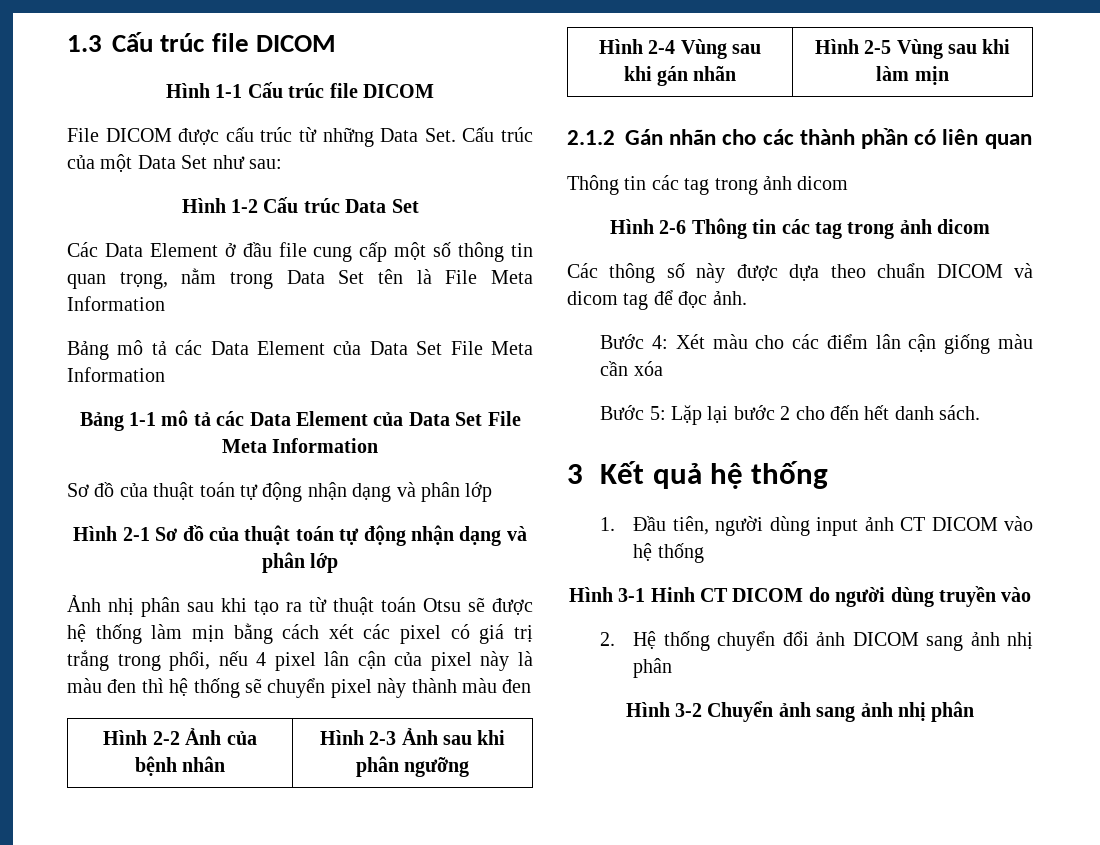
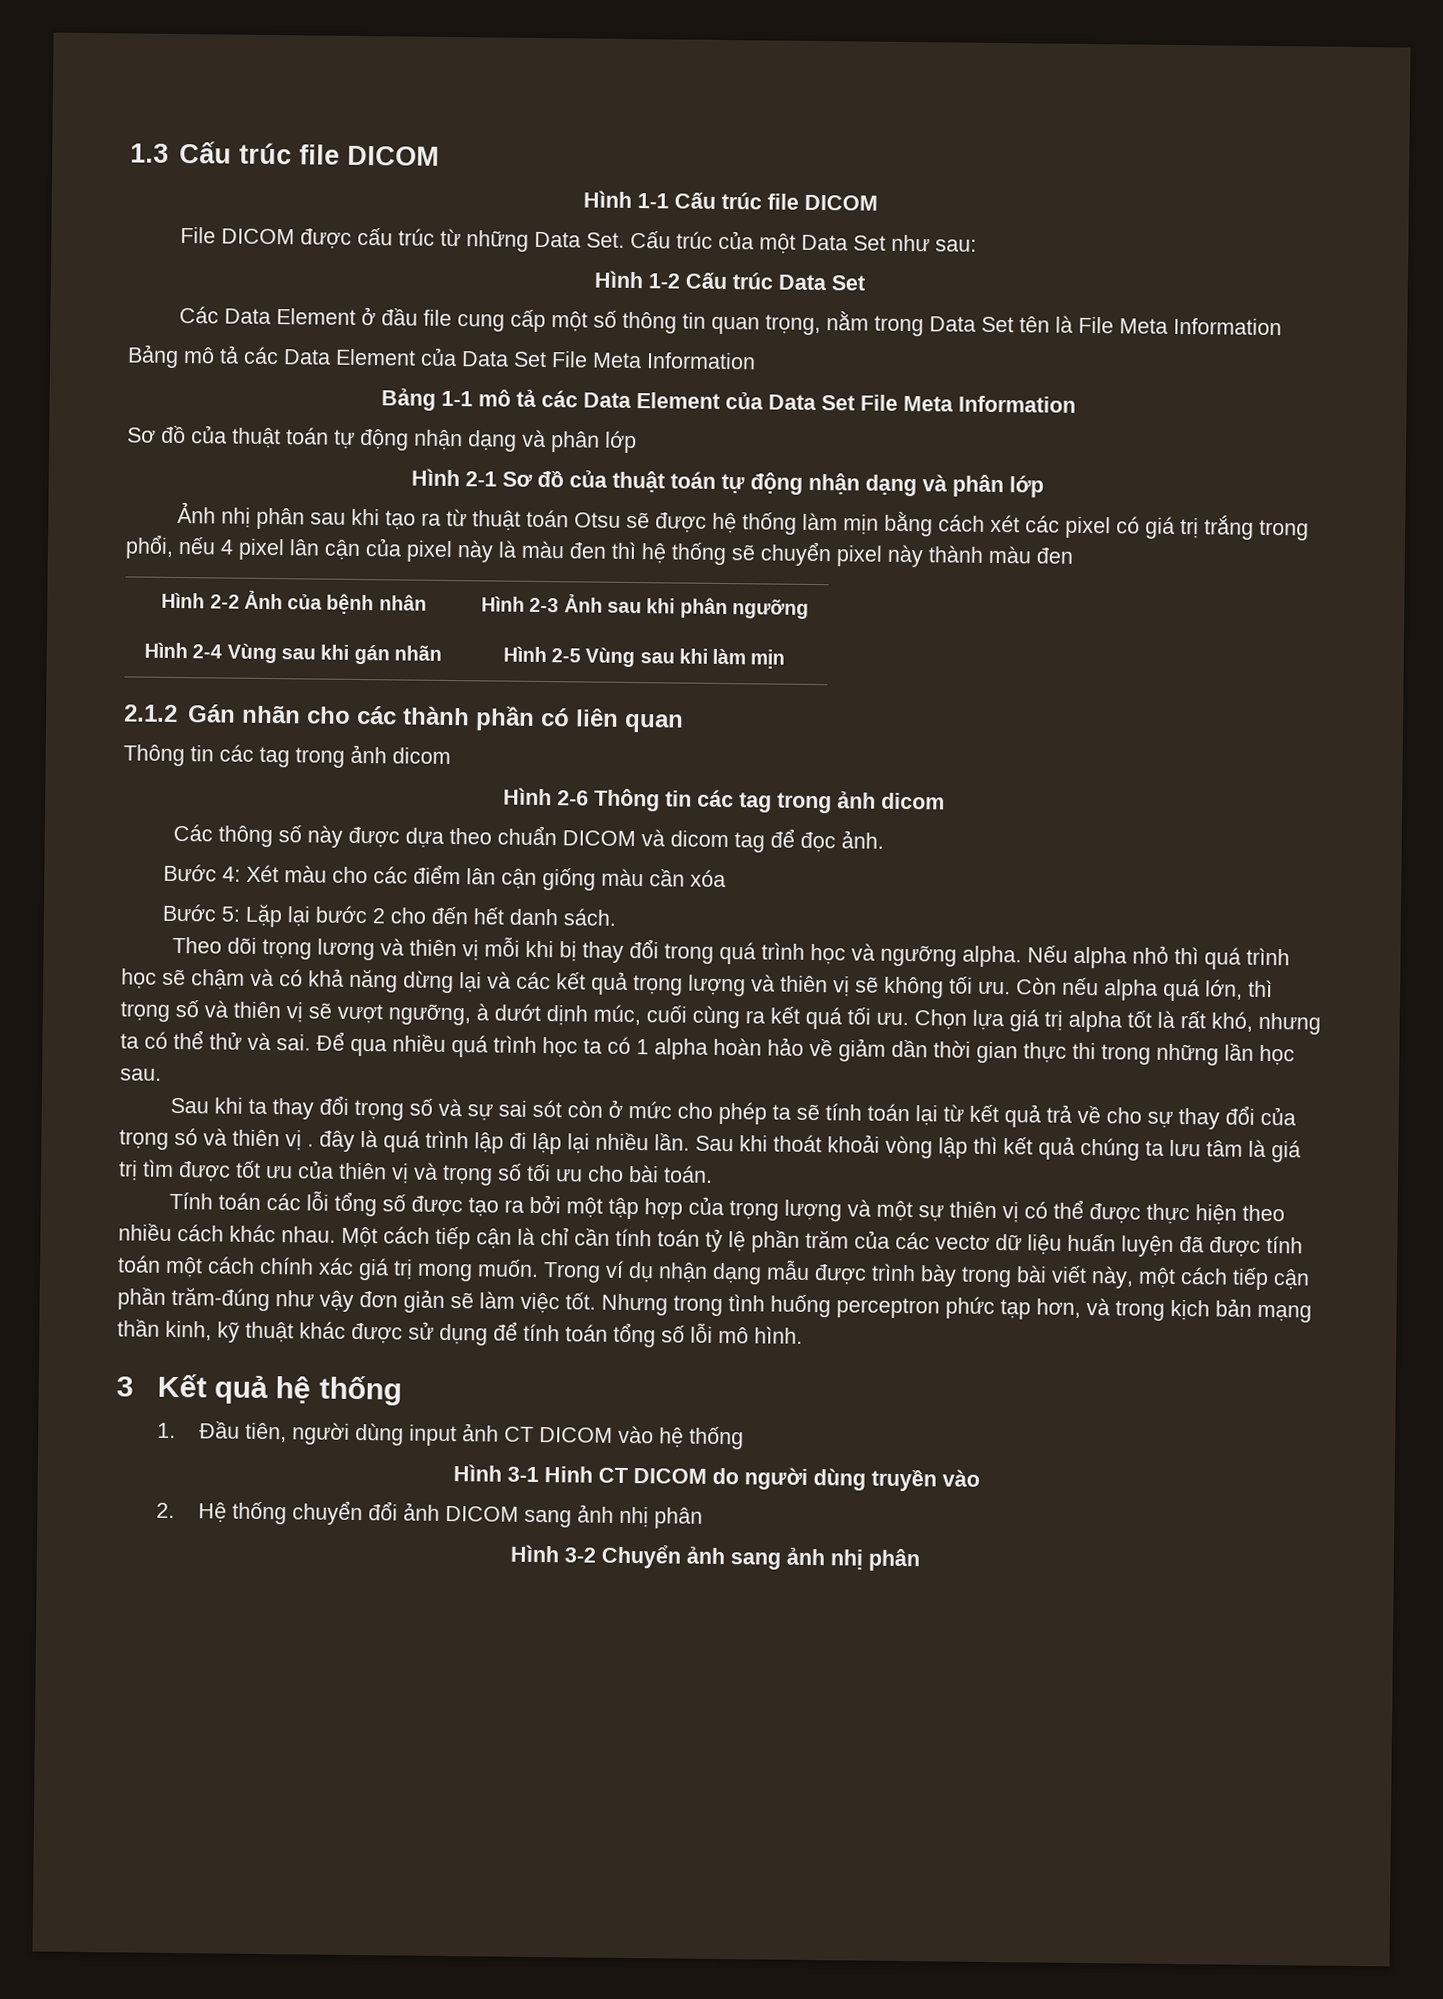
+ Theo dõi trọng lương và thiên vị mỗi khi bị thay đổi trong quá trình học và ngưỡng alpha. Nếu alpha nhỏ thì quá trình học sẽ chậm và có khả năng dừng lại và các kết quả trọng lượng và thiên vị sẽ không tối ưu. Còn nếu alpha quá lớn, thì trọng số và thiên vị sẽ vượt ngưỡng, à dướt dịnh múc, cuối cùng ra kết quá tối ưu. Chọn lựa giá trị alpha tốt là rất khó, nhưng ta có thể thử và sai. Để qua nhiều quá trình học ta có 1 alpha hoàn hảo về giảm dần thời gian thực thi trong những lần học sau.
+ Sau khi ta thay đổi trọng số và sự sai sót còn ở mức cho phép ta sẽ tính toán lại từ kết quả trả về cho sự thay đổi của trọng só và thiên vị . đây là quá trình lập đi lập lại nhiều lần. Sau khi thoát khoải vòng lập thì kết quả chúng ta lưu tâm là giá trị tìm được tốt ưu của thiên vị và trọng số tối ưu cho bài toán.
+ Tính toán các lỗi tổng số được tạo ra bởi một tập hợp của trọng lượng và một sự thiên vị có thể được thực hiện theo nhiều cách khác nhau. Một cách tiếp cận là chỉ cần tính toán tỷ lệ phần trăm của các vectơ dữ liệu huấn luyện đã được tính toán một cách chính xác giá trị mong muốn. Trong ví dụ nhận dạng mẫu được trình bày trong bài viết này, một cách tiếp cận phần trăm-đúng như vậy đơn giản sẽ làm việc tốt. Nhưng trong tình huống perceptron phức tạp hơn, và trong kịch bản mạng thần kinh, kỹ thuật khác được sử dụng để tính toán tổng số lỗi mô hình.

